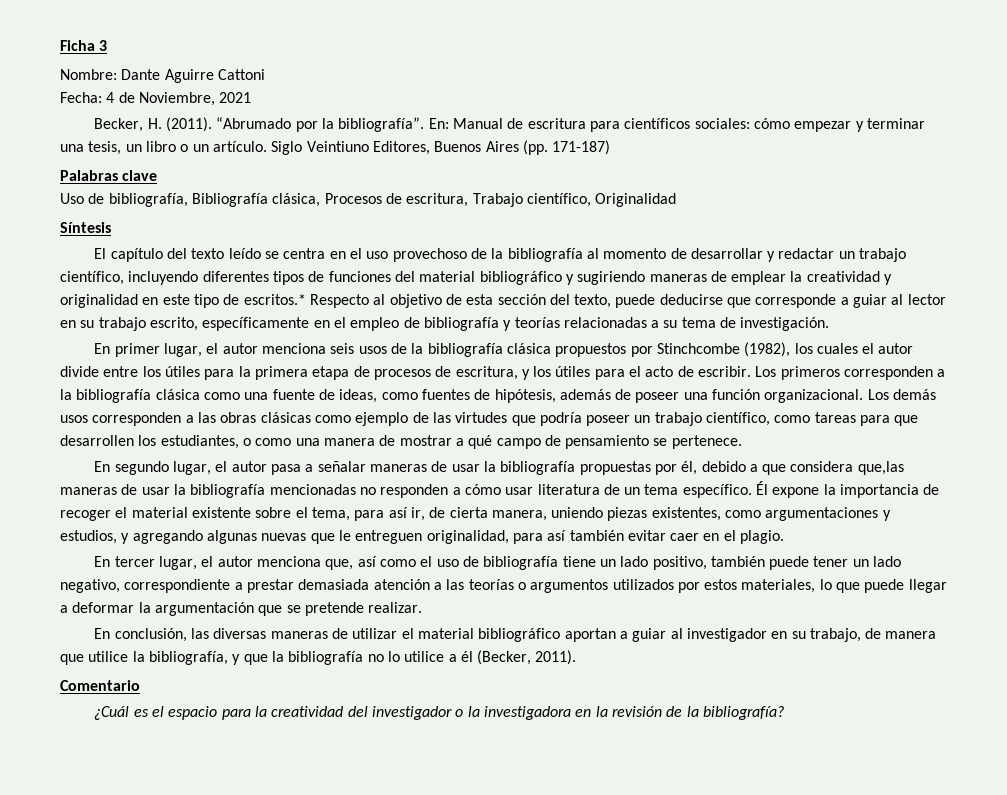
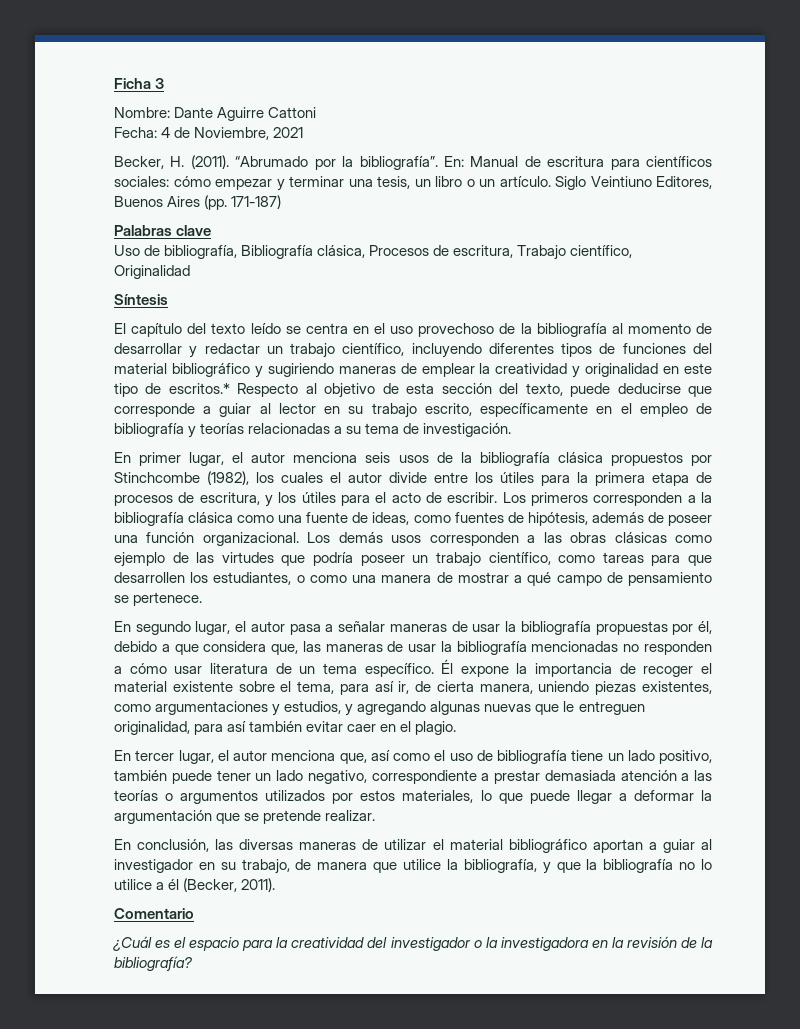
- En segundo lugar, el autor pasa a señalar maneras de usar la bibliografía propuestas por él, debido a que considera que,las maneras de usar la bibliografía mencionadas no responden a cómo usar literatura de un tema específico.
+ En segundo lugar, el autor pasa a señalar maneras de usar la bibliografía propuestas por él, debido a que considera que, las maneras de usar la bibliografía mencionadas no responden a cómo usar literatura de un tema específico.

